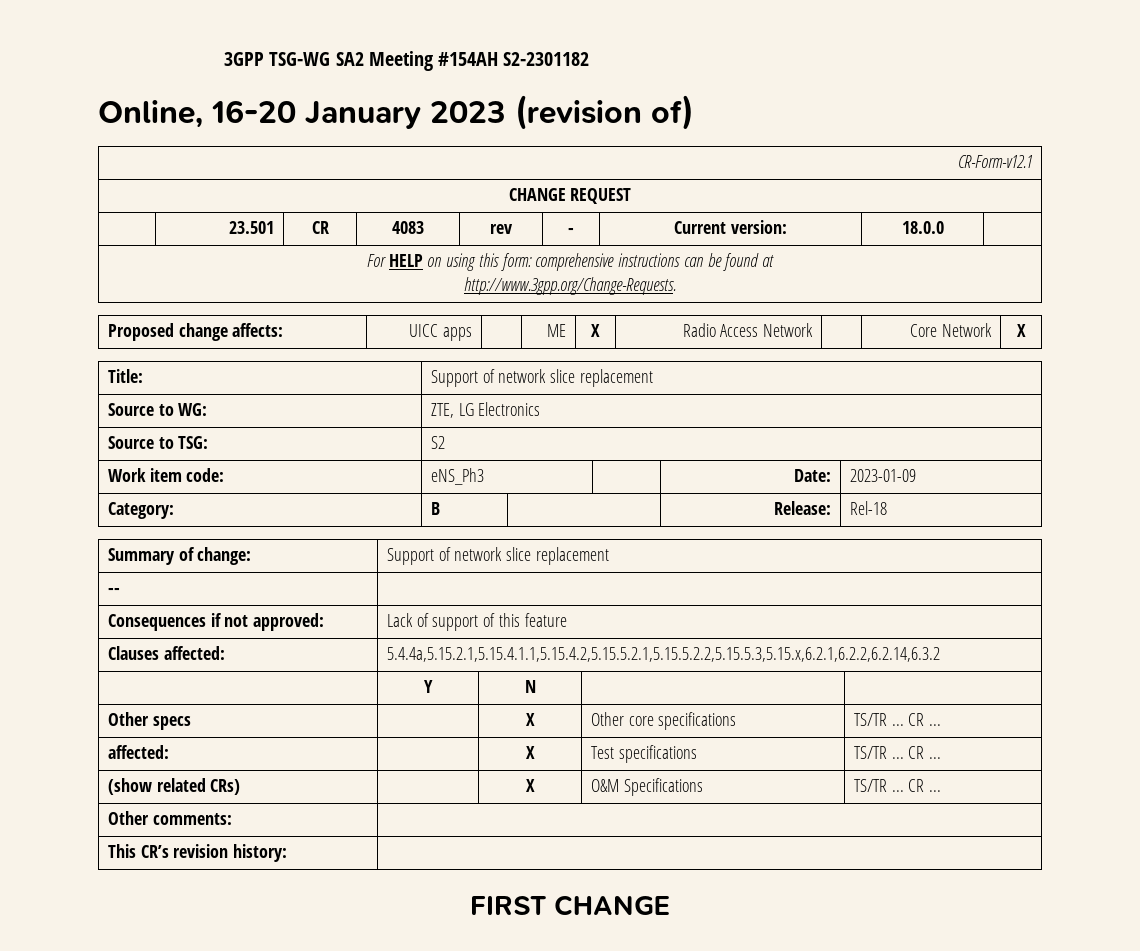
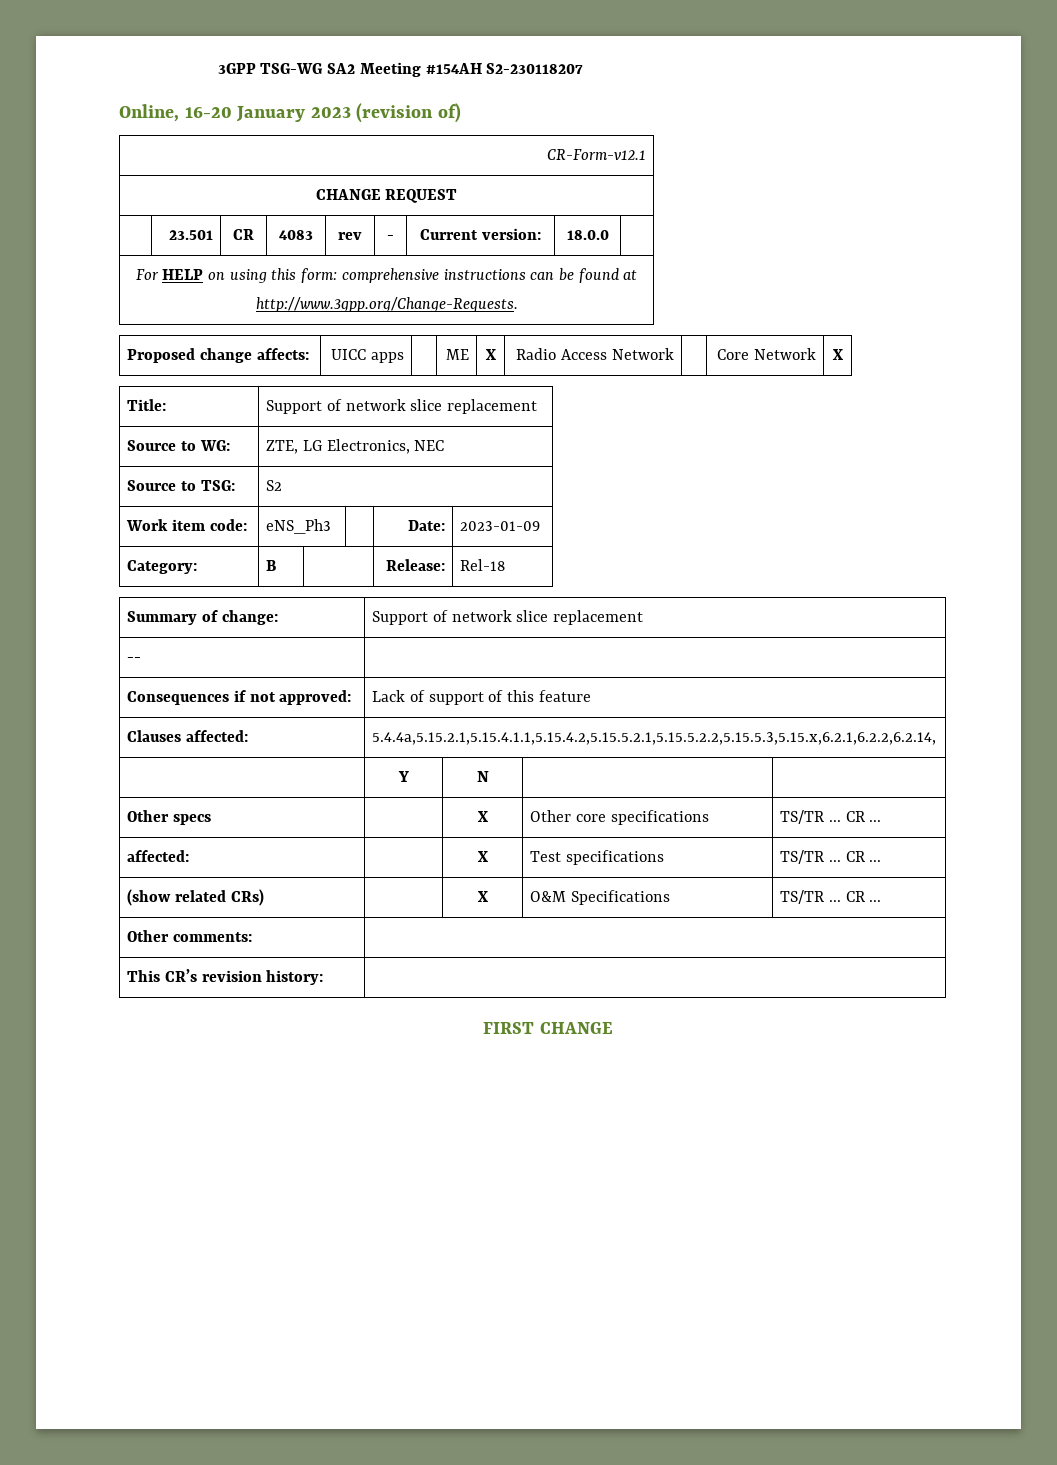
- 3GPP TSG-WG SA2 Meeting #154AH S2-2301182
+ 3GPP TSG-WG SA2 Meeting #154AH S2-230118207
- Source to WG: | ZTE, LG Electronics
+ Source to WG: | ZTE, LG Electronics, NEC
- Clauses affected: | 5.4.4a,5.15.2.1,5.15.4.1.1,5.15.4.2,5.15.5.2.1,5.15.5.2.2,5.15.5.3,5.15.x,6.2.1,6.2.2,6.2.14,6.3.2
+ Clauses affected: | 5.4.4a,5.15.2.1,5.15.4.1.1,5.15.4.2,5.15.5.2.1,5.15.5.2.2,5.15.5.3,5.15.x,6.2.1,6.2.2,6.2.14,

